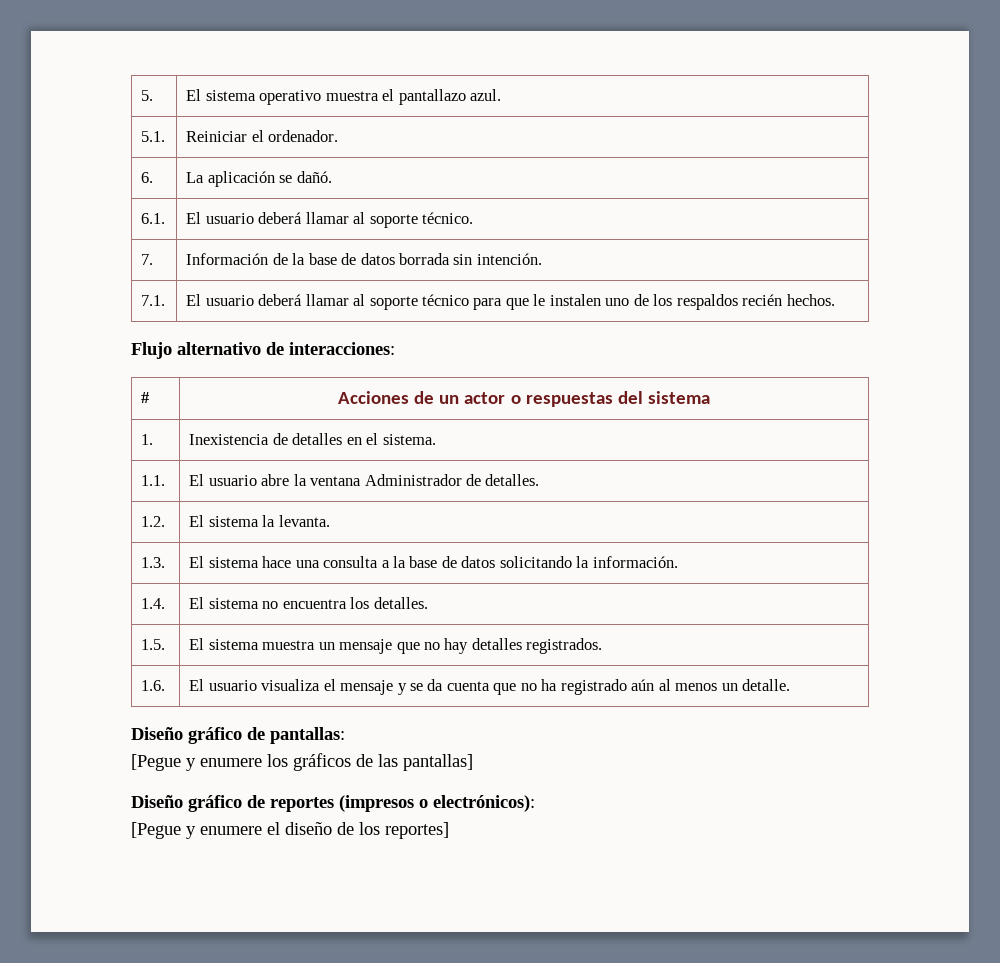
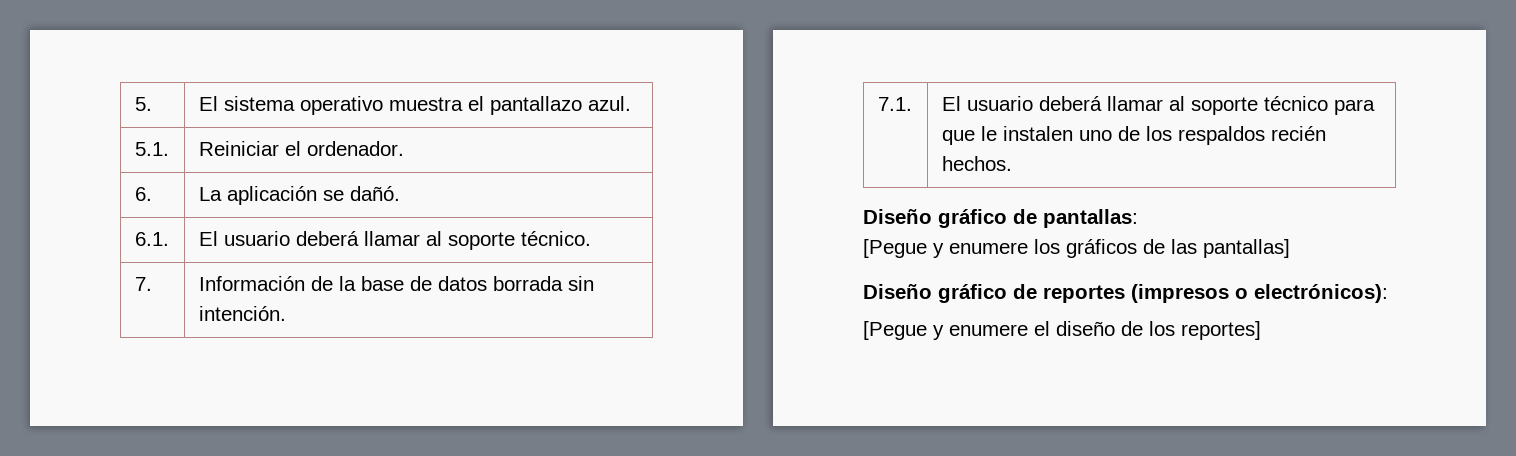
- Flujo alternativo de interacciones:
- # | Acciones de un actor o respuestas del sistema
- 1. | Inexistencia de detalles en el sistema.
- 1.1. | El usuario abre la ventana Administrador de detalles.
- 1.2. | El sistema la levanta.
- 1.3. | El sistema hace una consulta a la base de datos solicitando la información.
- 1.4. | El sistema no encuentra los detalles.
- 1.5. | El sistema muestra un mensaje que no hay detalles registrados.
- 1.6. | El usuario visualiza el mensaje y se da cuenta que no ha registrado aún al menos un detalle.

